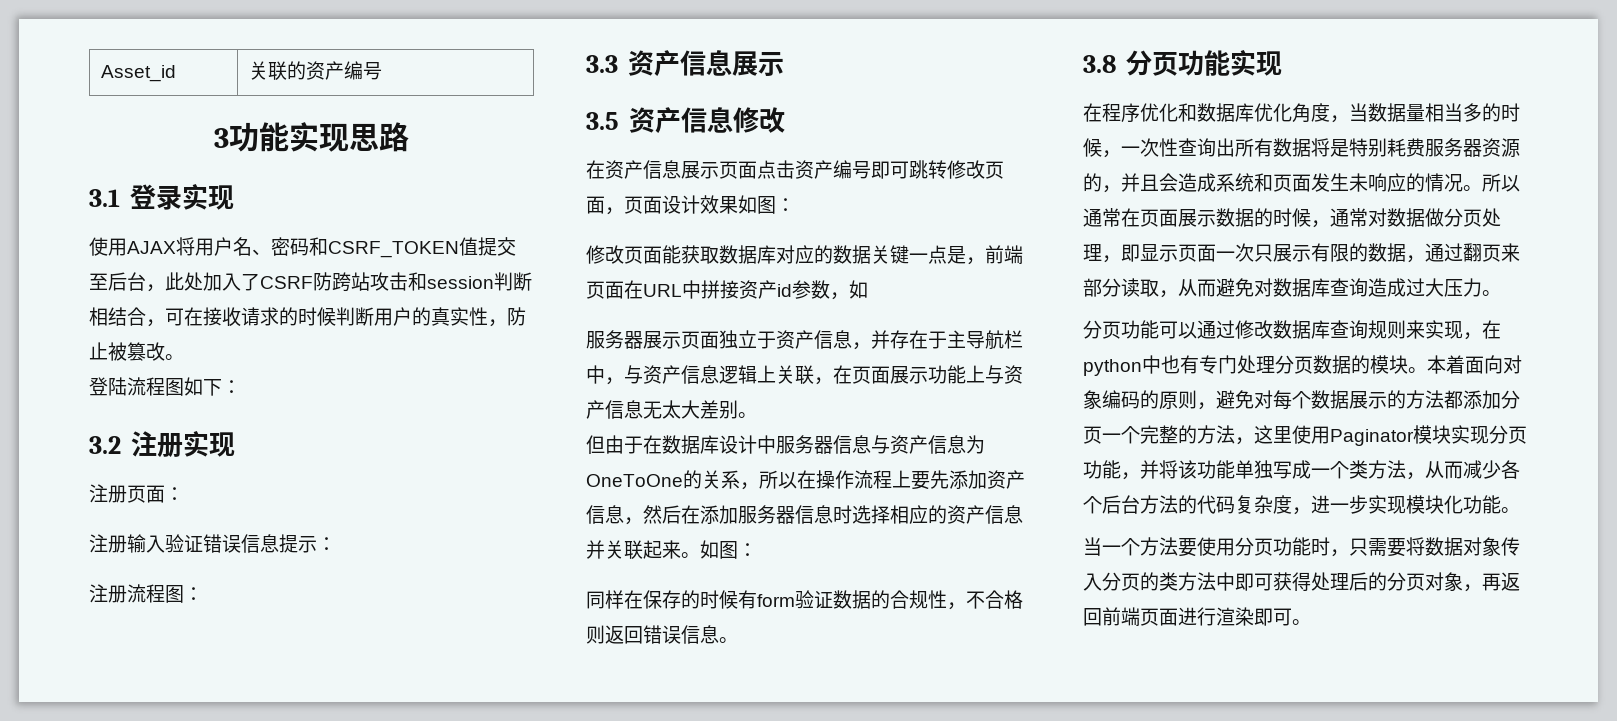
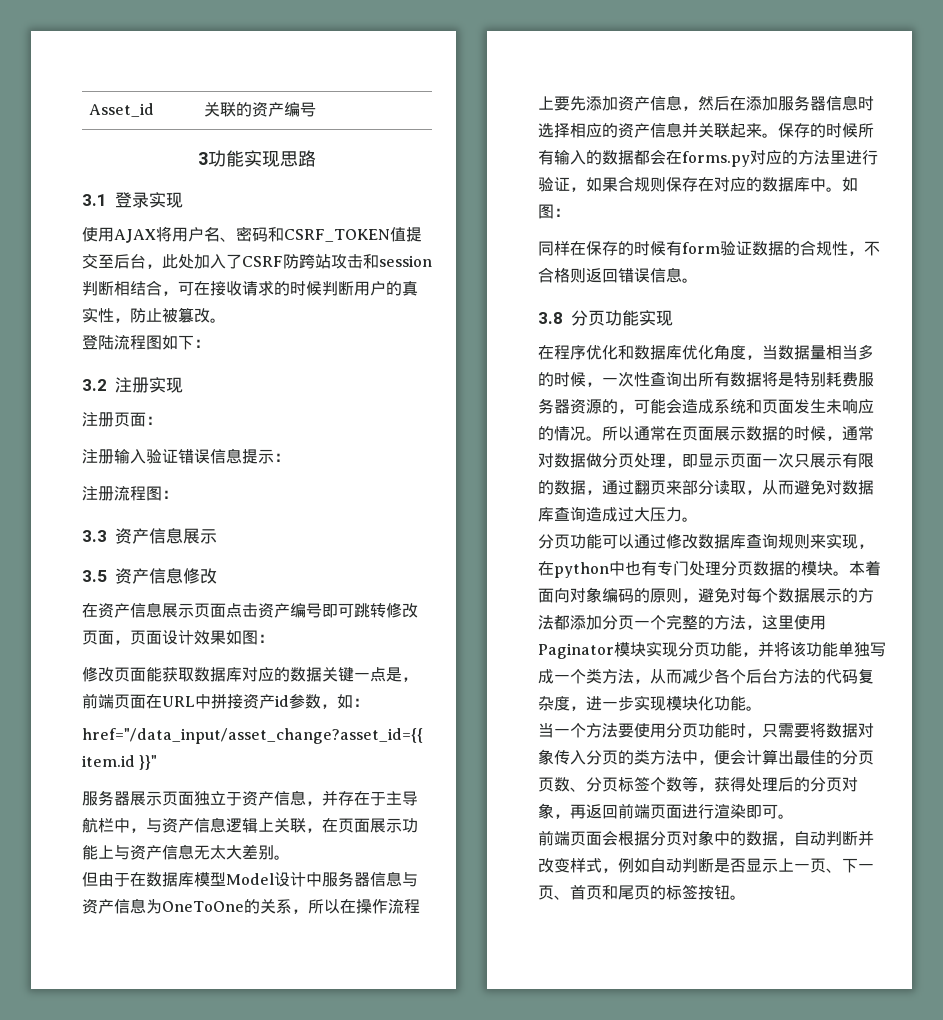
- 修改页面能获取数据库对应的数据关键一点是，前端页面在URL中拼接资产id参数，如
+ 修改页面能获取数据库对应的数据关键一点是，前端页面在URL中拼接资产id参数，如：
+ href="/data_input/asset_change?asset_id={{ item.id }}"
- 但由于在数据库设计中服务器信息与资产信息为OneToOne的关系，所以在操作流程上要先添加资产信息，然后在添加服务器信息时选择相应的资产信息并关联起来。
+ 但由于在数据库模型Model设计中服务器信息与资产信息为OneToOne的关系，所以在操作流程上要先添加资产信息，然后在添加服务器信息时选择相应的资产信息并关联起来。
+ 保存的时候所有输入的数据都会在forms.py对应的方法里进行验证，如果合规则保存在对应的数据库中。
- 在程序优化和数据库优化角度，当数据量相当多的时候，一次性查询出所有数据将是特别耗费服务器资源的，并且会造成系统和页面发生未响应的情况。
+ 在程序优化和数据库优化角度，当数据量相当多的时候，一次性查询出所有数据将是特别耗费服务器资源的，可能会造成系统和页面发生未响应的情况。
- 当一个方法要使用分页功能时，只需要将数据对象传入分页的类方法中即可获得处理后的分页对象，再返回前端页面进行渲染即可。
+ 当一个方法要使用分页功能时，只需要将数据对象传入分页的类方法中，便会计算出最佳的分页页数、分页标签个数等，获得处理后的分页对象，再返回前端页面进行渲染即可。
+ 前端页面会根据分页对象中的数据，自动判断并改变样式，例如自动判断是否显示上一页、下一页、首页和尾页的标签按钮。

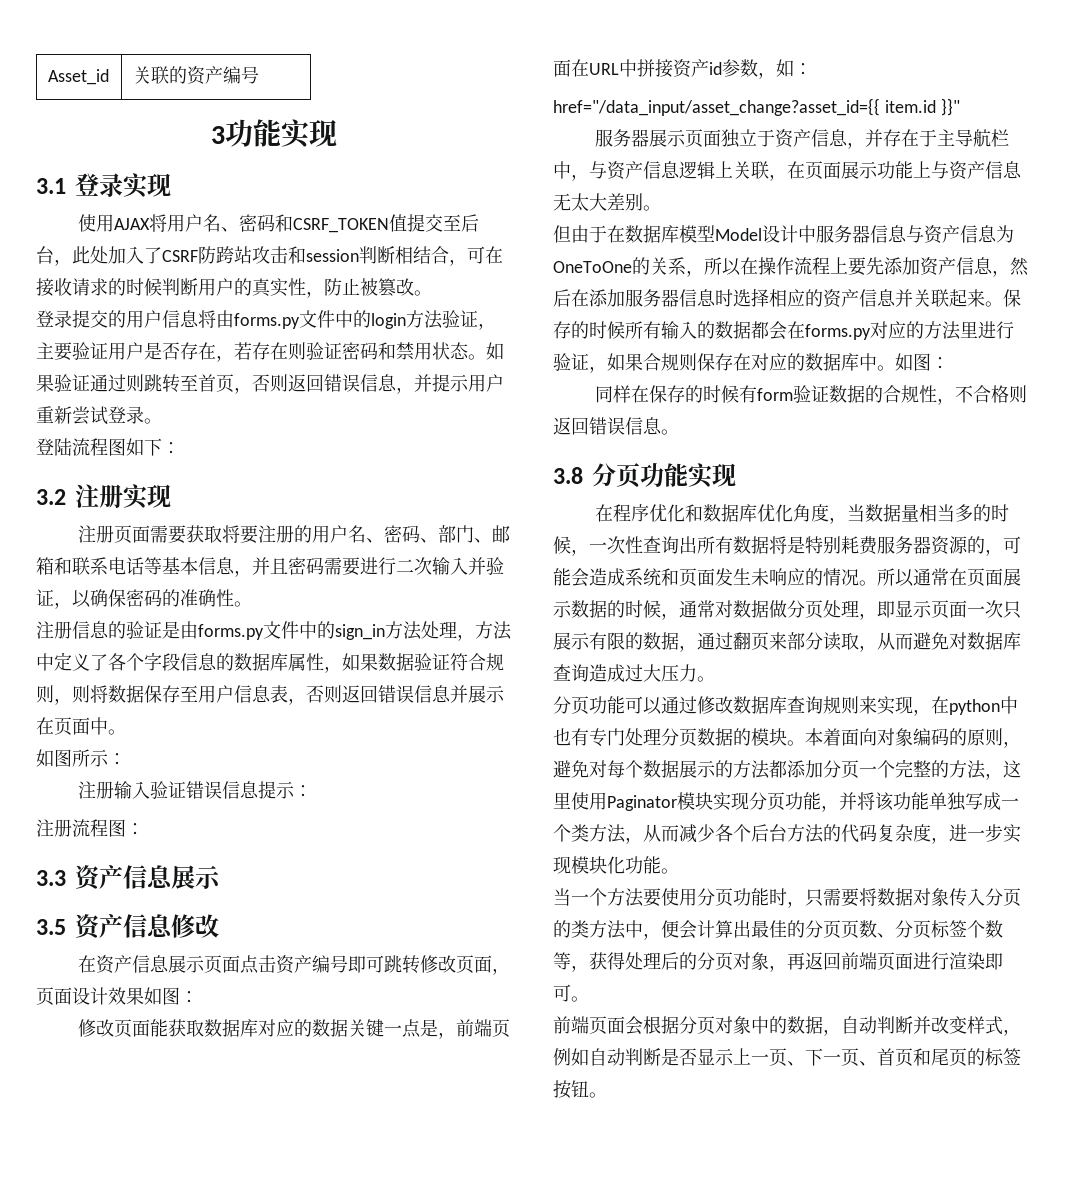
- 3功能实现思路
+ 3功能实现
+ 登录提交的用户信息将由forms.py文件中的login方法验证，主要验证用户是否存在，若存在则验证密码和禁用状态。如果验证通过则跳转至首页，否则返回错误信息，并提示用户重新尝试登录。
- 注册页面：
+ 注册页面需要获取将要注册的用户名、密码、部门、邮箱和联系电话等基本信息，并且密码需要进行二次输入并验证，以确保密码的准确性。
+ 注册信息的验证是由forms.py文件中的sign_in方法处理，方法中定义了各个字段信息的数据库属性，如果数据验证符合规则，则将数据保存至用户信息表，否则返回错误信息并展示在页面中。
+ 如图所示：

